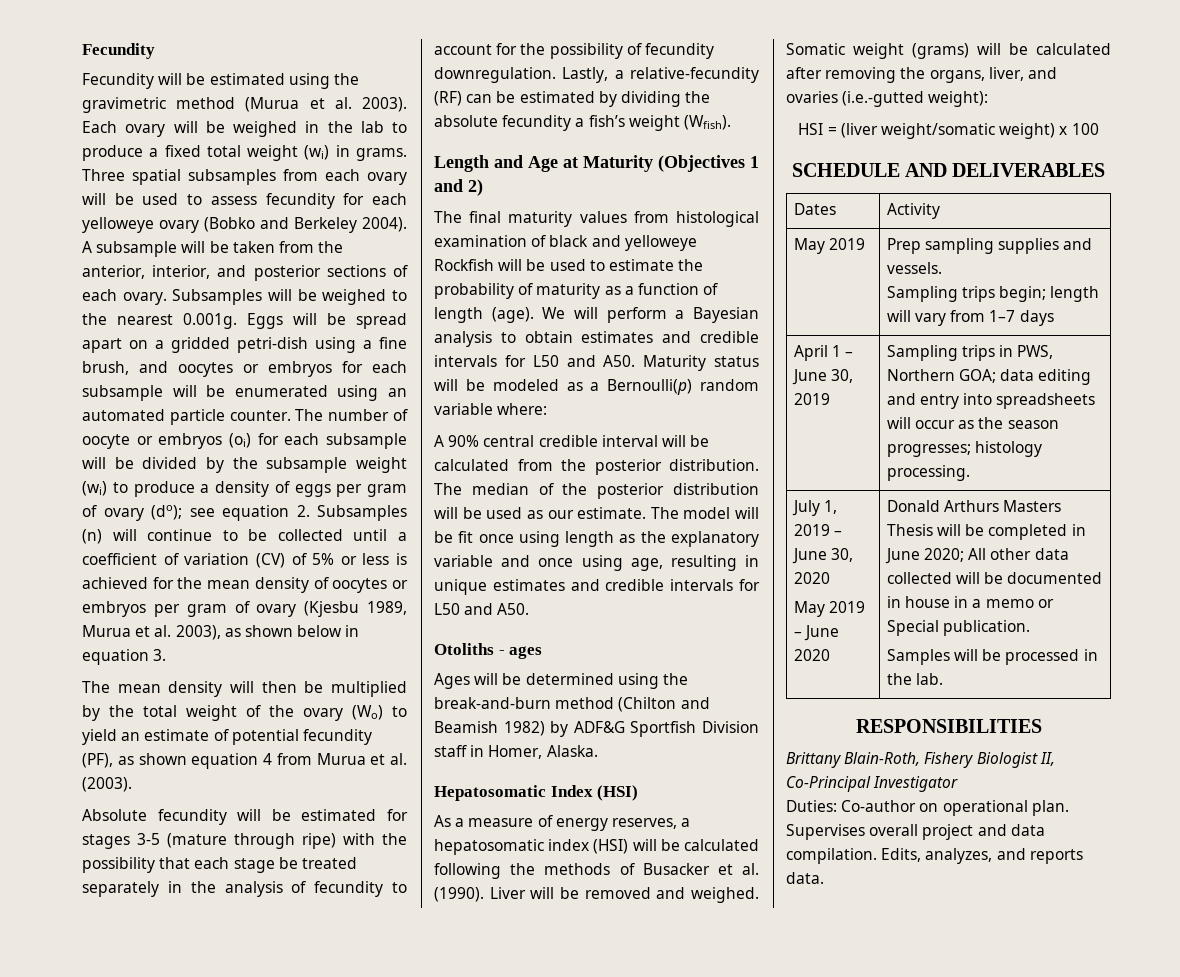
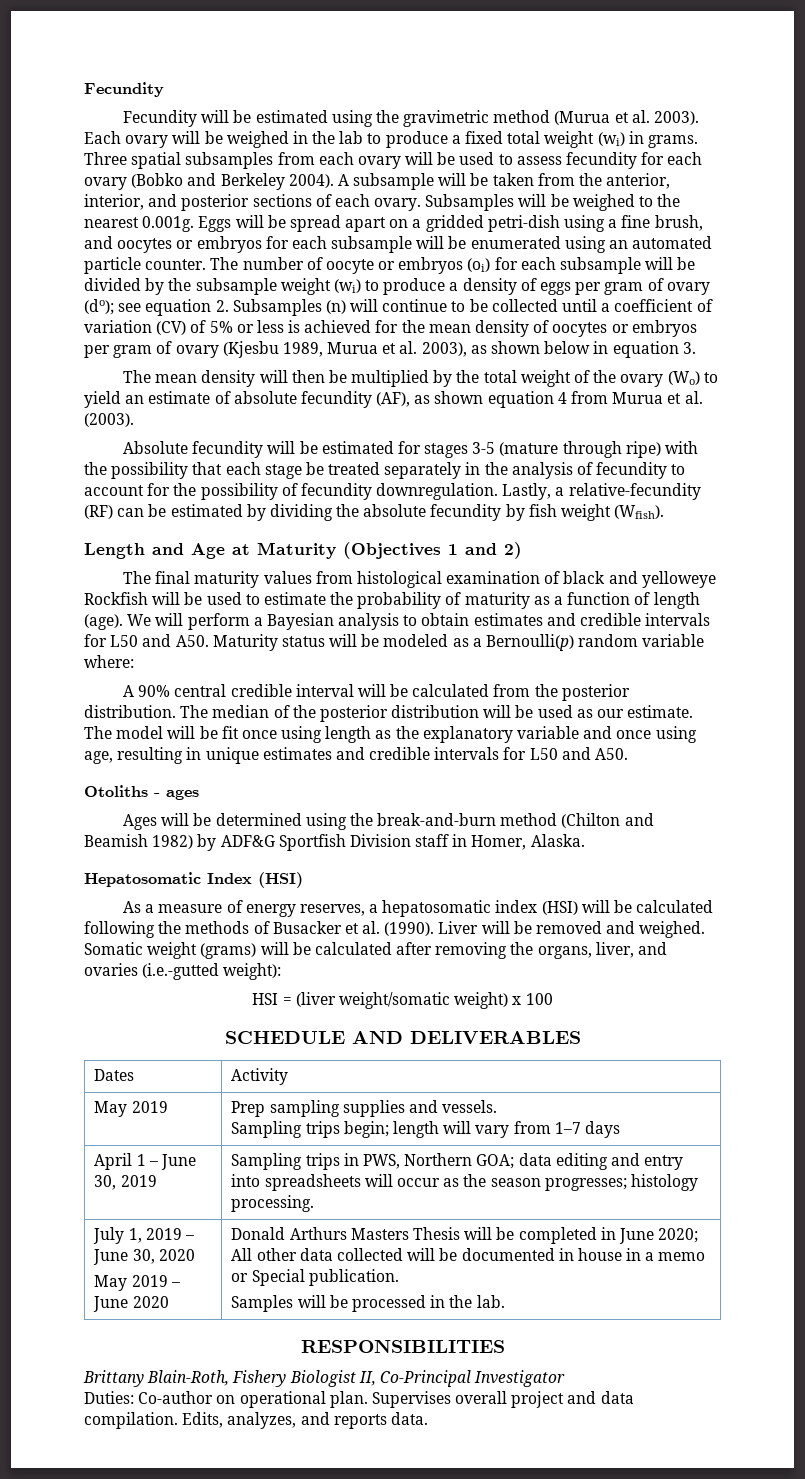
- Three spatial subsamples from each ovary will be used to assess fecundity for each yelloweye ovary (Bobko and Berkeley 2004).
+ Three spatial subsamples from each ovary will be used to assess fecundity for each ovary (Bobko and Berkeley 2004).
- The mean density will then be multiplied by the total weight of the ovary (Wo) to yield an estimate of potential fecundity (PF), as shown equation 4 from Murua et al. (2003).
+ The mean density will then be multiplied by the total weight of the ovary (Wo) to yield an estimate of absolute fecundity (AF), as shown equation 4 from Murua et al. (2003).
- Lastly, a relative-fecundity (RF) can be estimated by dividing the absolute fecundity a fish’s weight (Wfish).
+ Lastly, a relative-fecundity (RF) can be estimated by dividing the absolute fecundity by fish weight (Wfish).

